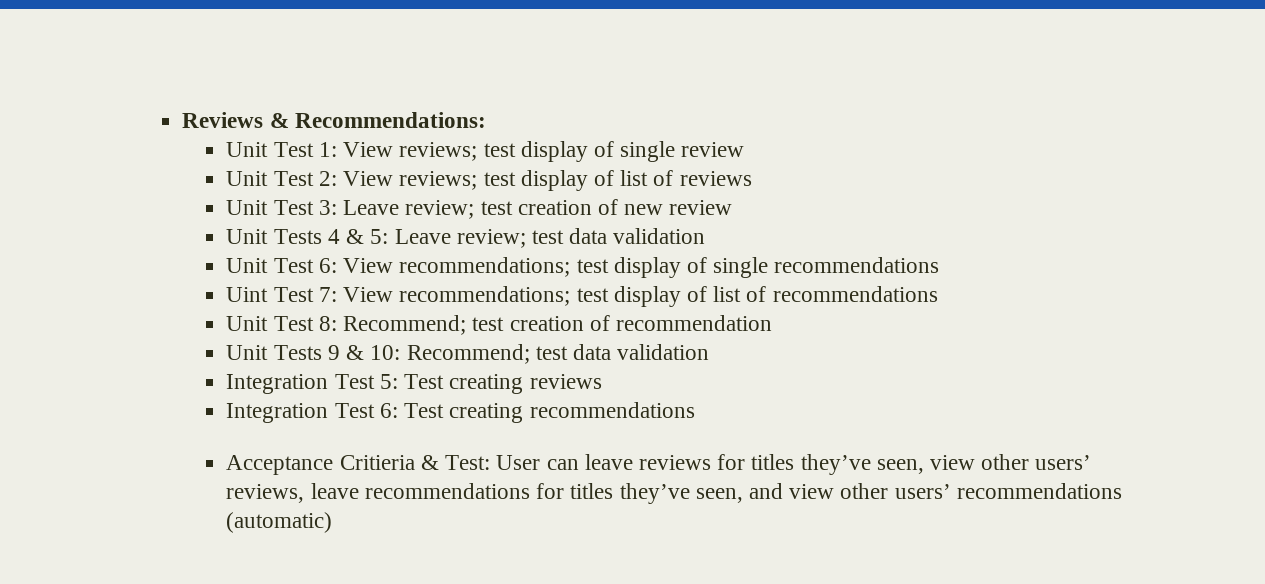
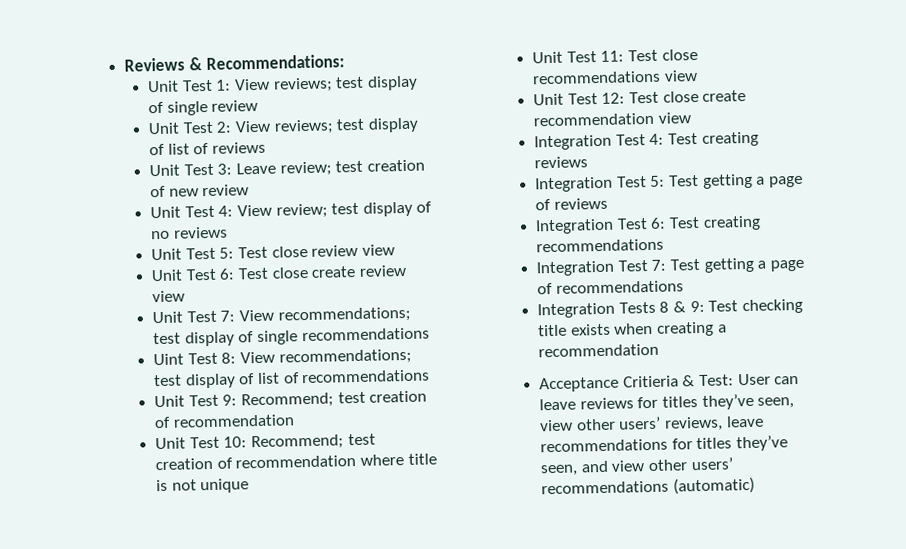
- Unit Tests 4 & 5: Leave review; test data validation
- Unit Test 6: View recommendations; test display of single recommendations
+ Unit Test 4: View review; test display of no reviews
+ Unit Test 5: Test close review view
+ Unit Test 6: Test close create review view
+ Unit Test 7: View recommendations; test display of single recommendations
- Uint Test 7: View recommendations; test display of list of recommendations
+ Uint Test 8: View recommendations; test display of list of recommendations
- Unit Test 8: Recommend; test creation of recommendation
+ Unit Test 9: Recommend; test creation of recommendation
- Unit Tests 9 & 10: Recommend; test data validation
+ Unit Test 10: Recommend; test creation of recommendation where title is not unique
+ Unit Test 11: Test close recommendations view
+ Unit Test 12: Test close create recommendation view
+ Integration Test 4: Test creating reviews
- Integration Test 5: Test creating reviews
+ Integration Test 5: Test getting a page of reviews
+ Integration Test 7: Test getting a page of recommendations
+ Integration Tests 8 & 9: Test checking title exists when creating a recommendation

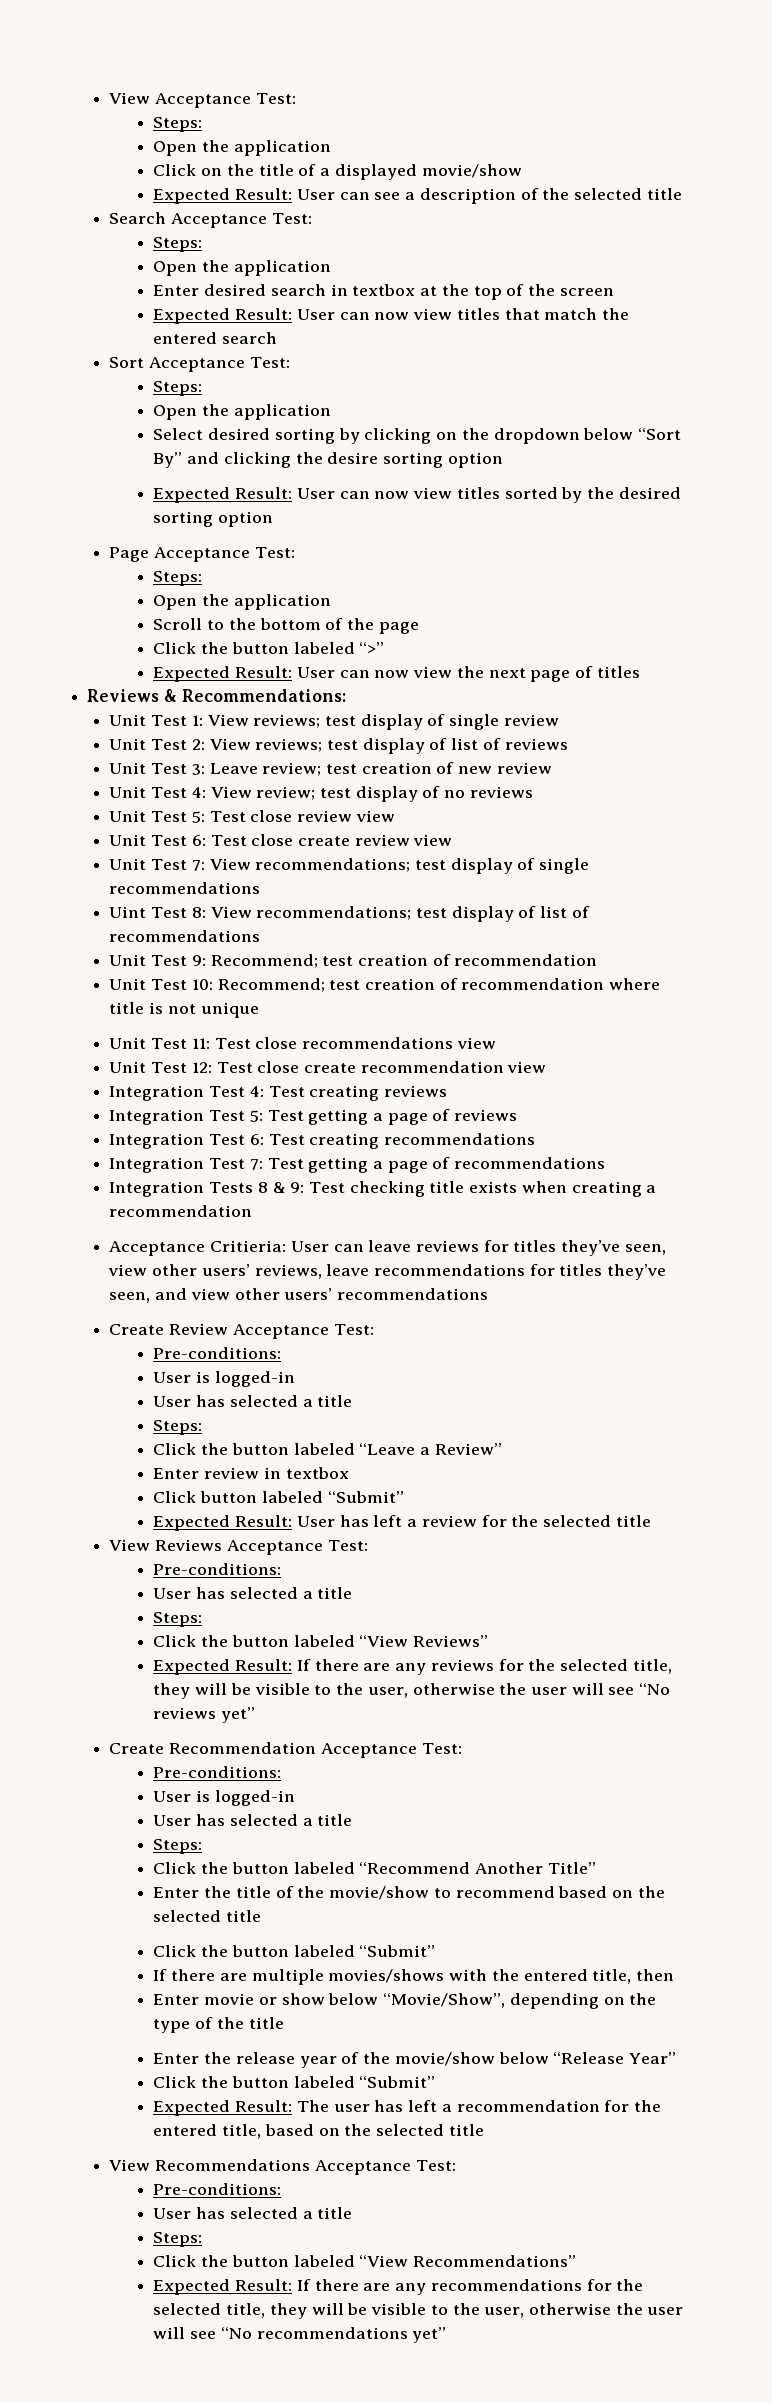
+ View Acceptance Test:
+ Steps:
+ Open the application
+ Click on the title of a displayed movie/show
+ Expected Result: User can see a description of the selected title
+ Search Acceptance Test:
+ Steps:
+ Open the application
+ Enter desired search in textbox at the top of the screen
+ Expected Result: User can now view titles that match the entered search
+ Sort Acceptance Test:
+ Steps:
+ Open the application
+ Select desired sorting by clicking on the dropdown below “Sort By” and clicking the desire sorting option
+ Expected Result: User can now view titles sorted by the desired sorting option
+ Page Acceptance Test:
+ Steps:
+ Open the application
+ Scroll to the bottom of the page
+ Click the button labeled “>”
+ Expected Result: User can now view the next page of titles
- Acceptance Critieria & Test: User can leave reviews for titles they’ve seen, view other users’ reviews, leave recommendations for titles they’ve seen, and view other users’ recommendations (automatic)
+ Acceptance Critieria: User can leave reviews for titles they’ve seen, view other users’ reviews, leave recommendations for titles they’ve seen, and view other users’ recommendations
+ Create Review Acceptance Test:
+ Pre-conditions:
+ User is logged-in
+ User has selected a title
+ Steps:
+ Click the button labeled “Leave a Review”
+ Enter review in textbox
+ Click button labeled “Submit”
+ Expected Result: User has left a review for the selected title
+ View Reviews Acceptance Test:
+ Pre-conditions:
+ User has selected a title
+ Steps:
+ Click the button labeled “View Reviews”
+ Expected Result: If there are any reviews for the selected title, they will be visible to the user, otherwise the user will see “No reviews yet”
+ Create Recommendation Acceptance Test:
+ Pre-conditions:
+ User is logged-in
+ User has selected a title
+ Steps:
+ Click the button labeled “Recommend Another Title”
+ Enter the title of the movie/show to recommend based on the selected title
+ Click the button labeled “Submit”
+ If there are multiple movies/shows with the entered title, then
+ Enter movie or show below “Movie/Show”, depending on the type of the title
+ Enter the release year of the movie/show below “Release Year”
+ Click the button labeled “Submit”
+ Expected Result: The user has left a recommendation for the entered title, based on the selected title
+ View Recommendations Acceptance Test:
+ Pre-conditions:
+ User has selected a title
+ Steps:
+ Click the button labeled “View Recommendations”
+ Expected Result: If there are any recommendations for the selected title, they will be visible to the user, otherwise the user will see “No recommendations yet”

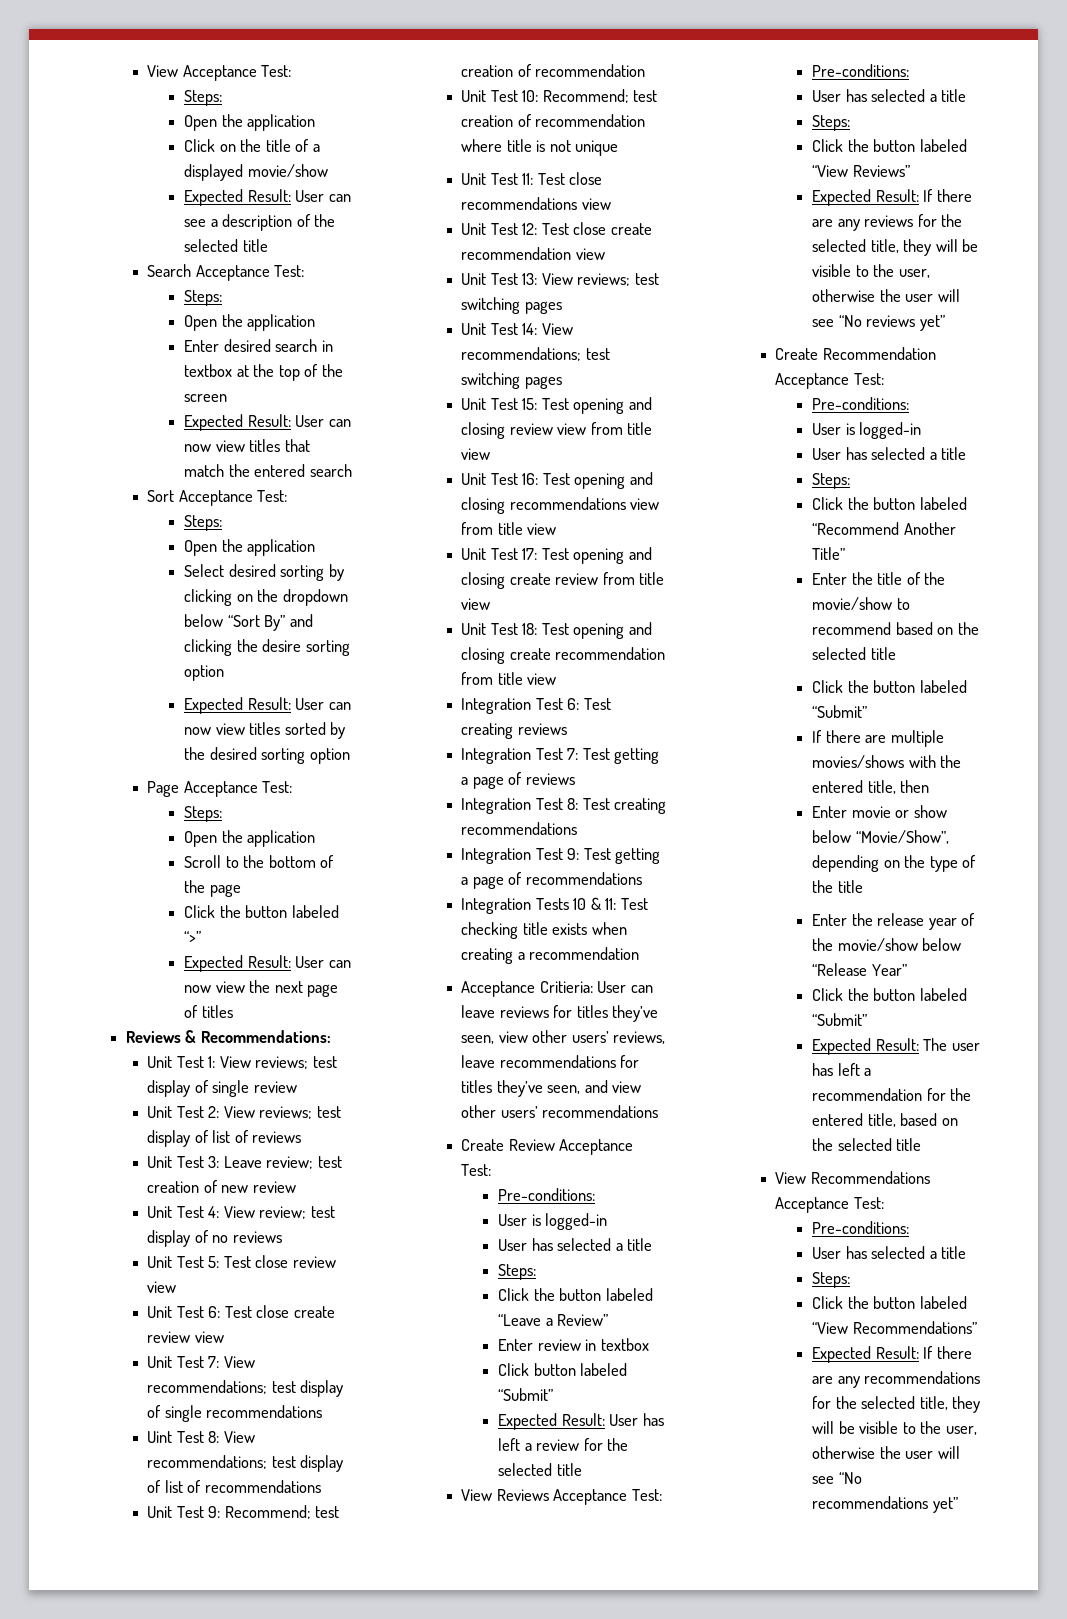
- Integration Test 4: Test creating reviews
+ Unit Test 13: View reviews; test switching pages
+ Unit Test 14: View recommendations; test switching pages
+ Unit Test 15: Test opening and closing review view from title view
+ Unit Test 16: Test opening and closing recommendations view from title view
+ Unit Test 17: Test opening and closing create review from title view
+ Unit Test 18: Test opening and closing create recommendation from title view
+ Integration Test 6: Test creating reviews
- Integration Test 5: Test getting a page of reviews
+ Integration Test 7: Test getting a page of reviews
- Integration Test 6: Test creating recommendations
+ Integration Test 8: Test creating recommendations
- Integration Test 7: Test getting a page of recommendations
+ Integration Test 9: Test getting a page of recommendations
- Integration Tests 8 & 9: Test checking title exists when creating a recommendation
+ Integration Tests 10 & 11: Test checking title exists when creating a recommendation

